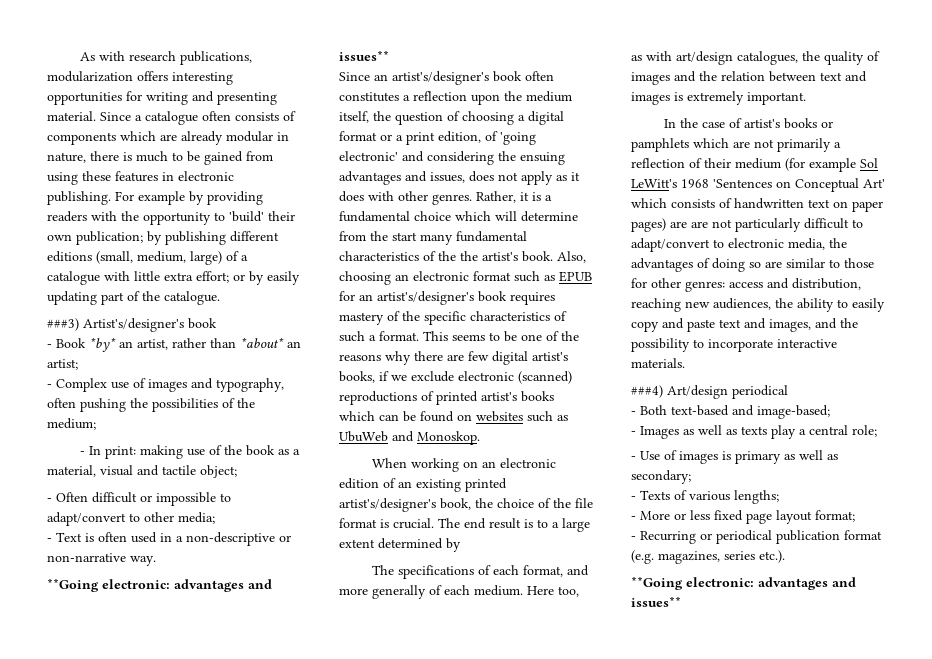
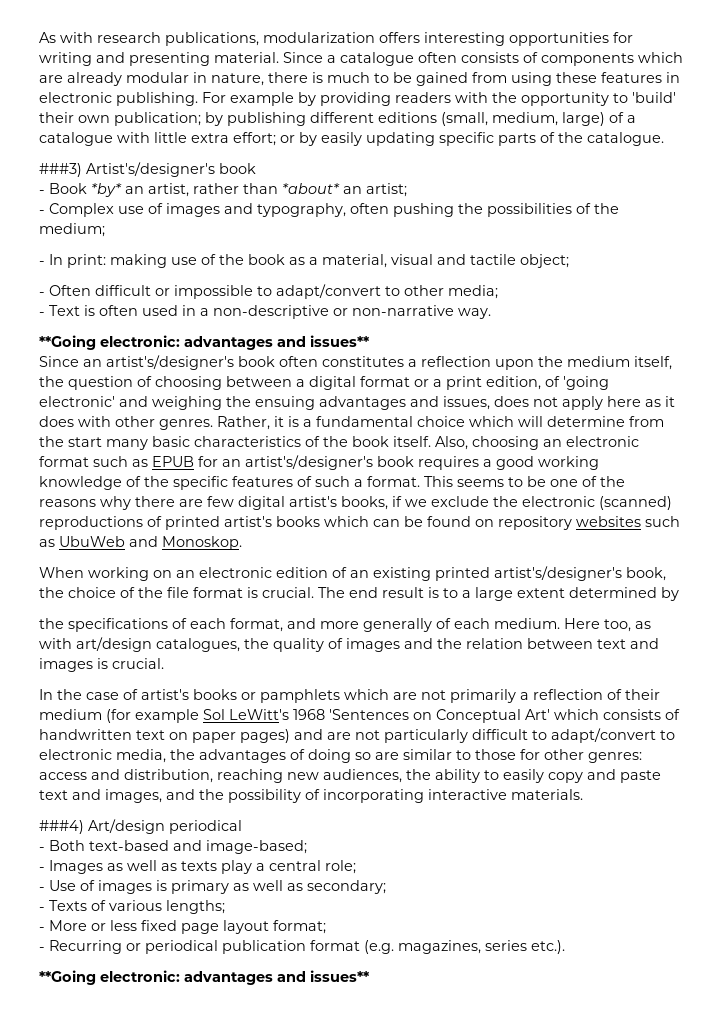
- For example by providing readers with the opportunity to 'build' their own publication; by publishing different editions (small, medium, large) of a catalogue with little extra effort; or by easily updating part of the catalogue.
+ For example by providing readers with the opportunity to 'build' their own publication; by publishing different editions (small, medium, large) of a catalogue with little extra effort; or by easily updating specific parts of the catalogue.
- Since an artist's/designer's book often constitutes a reflection upon the medium itself, the question of choosing a digital format or a print edition, of 'going electronic' and considering the ensuing advantages and issues, does not apply as it does with other genres.
+ Since an artist's/designer's book often constitutes a reflection upon the medium itself, the question of choosing between a digital format or a print edition, of 'going electronic' and weighing the ensuing advantages and issues, does not apply here as it does with other genres.
- Rather, it is a fundamental choice which will determine from the start many fundamental characteristics of the the artist's book.
+ Rather, it is a fundamental choice which will determine from the start many basic characteristics of the book itself.
- Also, choosing an electronic format such as EPUB for an artist's/designer's book requires mastery of the specific characteristics of such a format.
+ Also, choosing an electronic format such as EPUB for an artist's/designer's book requires a good working knowledge of the specific features of such a format.
- This seems to be one of the reasons why there are few digital artist's books, if we exclude electronic (scanned) reproductions of printed artist's books which can be found on websites such as UbuWeb and Monoskop.
+ This seems to be one of the reasons why there are few digital artist's books, if we exclude the electronic (scanned) reproductions of printed artist's books which can be found on repository websites such as UbuWeb and Monoskop.
- The specifications of each format, and more generally of each medium.
+ the specifications of each format, and more generally of each medium.
- Here too, as with art/design catalogues, the quality of images and the relation between text and images is extremely important.
+ Here too, as with art/design catalogues, the quality of images and the relation between text and images is crucial.
- In the case of artist's books or pamphlets which are not primarily a reflection of their medium (for example Sol LeWitt's 1968 'Sentences on Conceptual Art' which consists of handwritten text on paper pages) are are not particularly difficult to adapt/convert to electronic media, the advantages of doing so are similar to those for other genres:
+ In the case of artist's books or pamphlets which are not primarily a reflection of their medium (for example Sol LeWitt's 1968 'Sentences on Conceptual Art' which consists of handwritten text on paper pages) and are not particularly difficult to adapt/convert to electronic media, the advantages of doing so are similar to those for other genres:
- access and distribution, reaching new audiences, the ability to easily copy and paste text and images, and the possibility to incorporate interactive materials.
+ access and distribution, reaching new audiences, the ability to easily copy and paste text and images, and the possibility of incorporating interactive materials.

